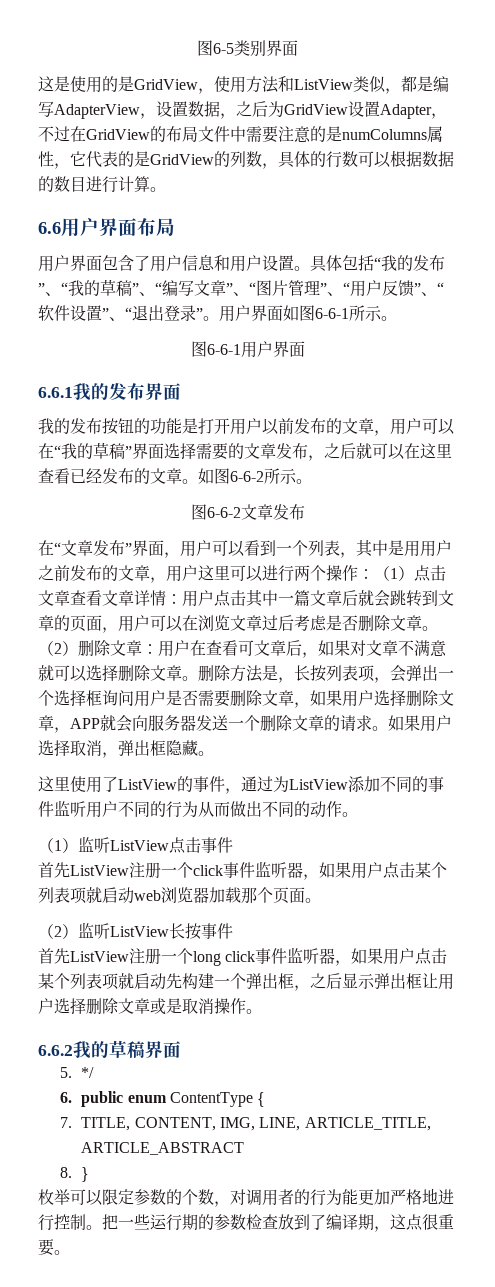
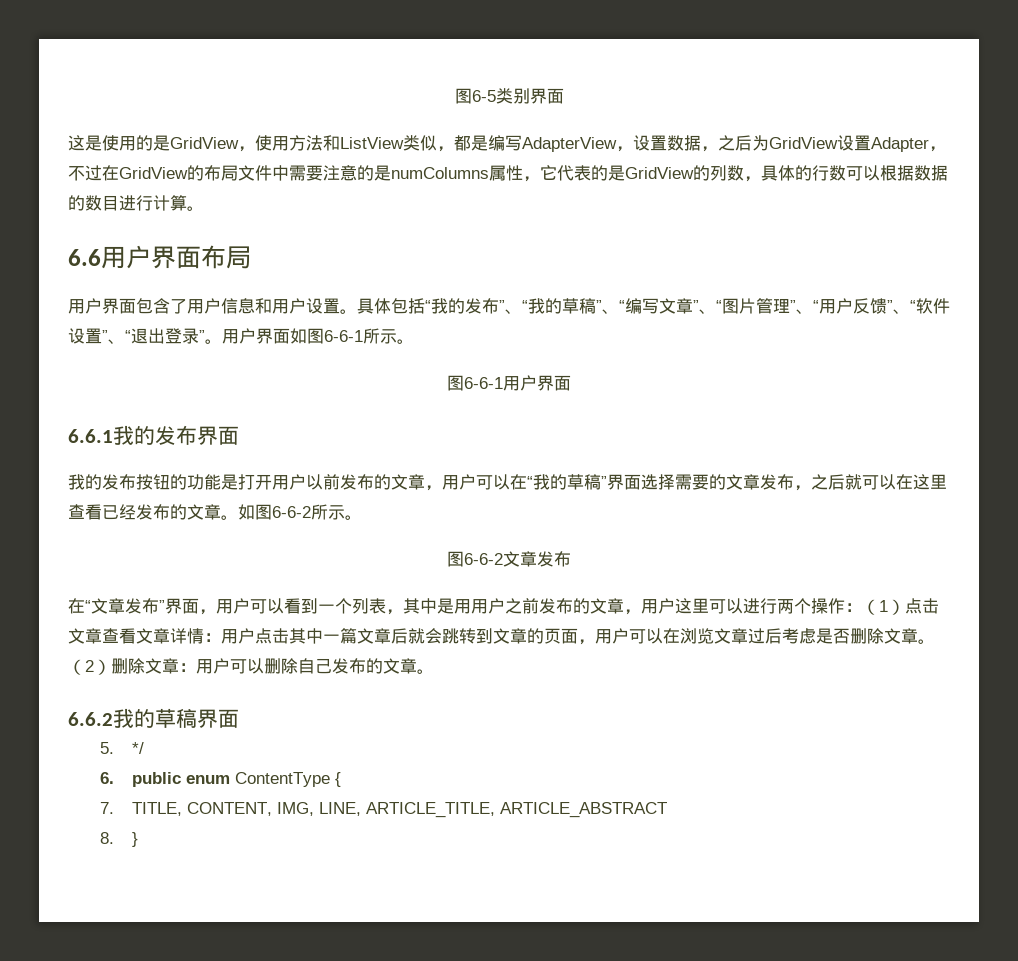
- （2）删除文章：用户在查看可文章后，如果对文章不满意就可以选择删除文章。删除方法是，长按列表项，会弹出一个选择框询问用户是否需要删除文章，如果用户选择删除文章，APP就会向服务器发送一个删除文章的请求。如果用户选择取消，弹出框隐藏。
- 这里使用了ListView的事件，通过为ListView添加不同的事件监听用户不同的行为从而做出不同的动作。
- （1）监听ListView点击事件
- 首先ListView注册一个click事件监听器，如果用户点击某个列表项就启动web浏览器加载那个页面。
- （2）监听ListView长按事件
- 首先ListView注册一个long click事件监听器，如果用户点击某个列表项就启动先构建一个弹出框，之后显示弹出框让用户选择删除文章或是取消操作。
+ （2）删除文章：用户可以删除自己发布的文章。
- 枚举可以限定参数的个数，对调用者的行为能更加严格地进行控制。把一些运行期的参数检查放到了编译期，这点很重要。

